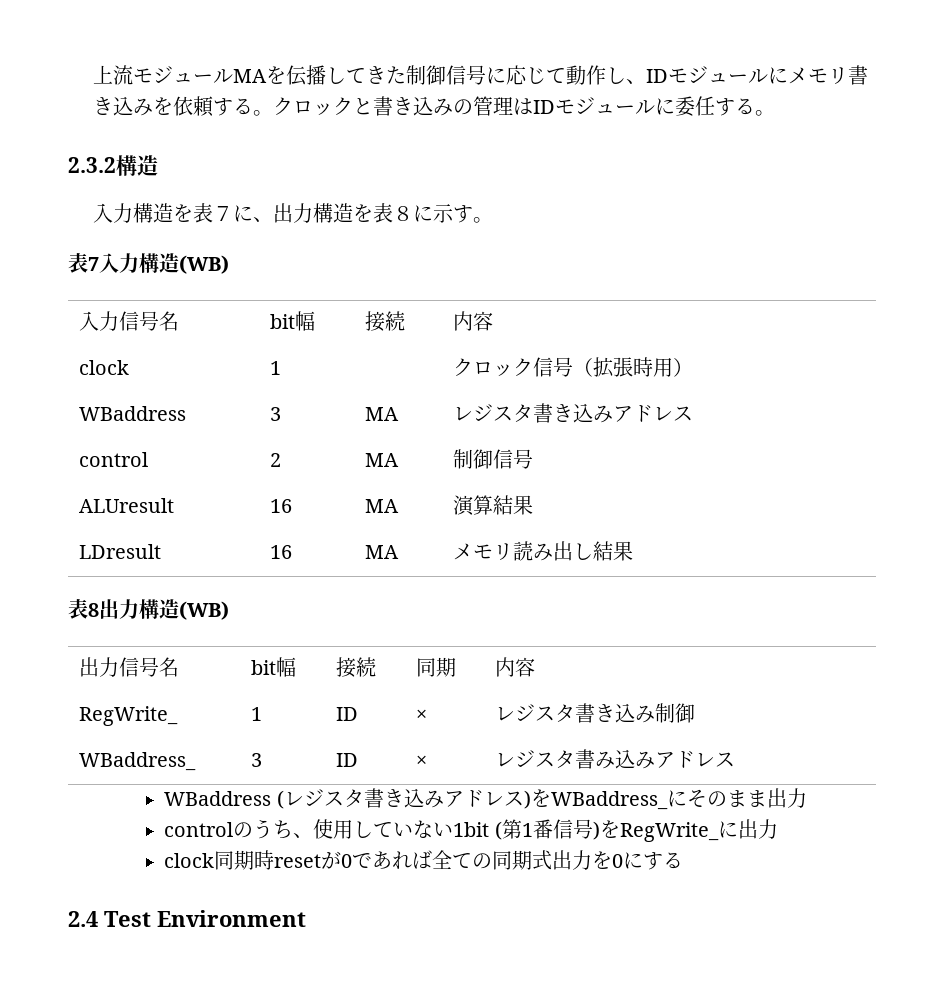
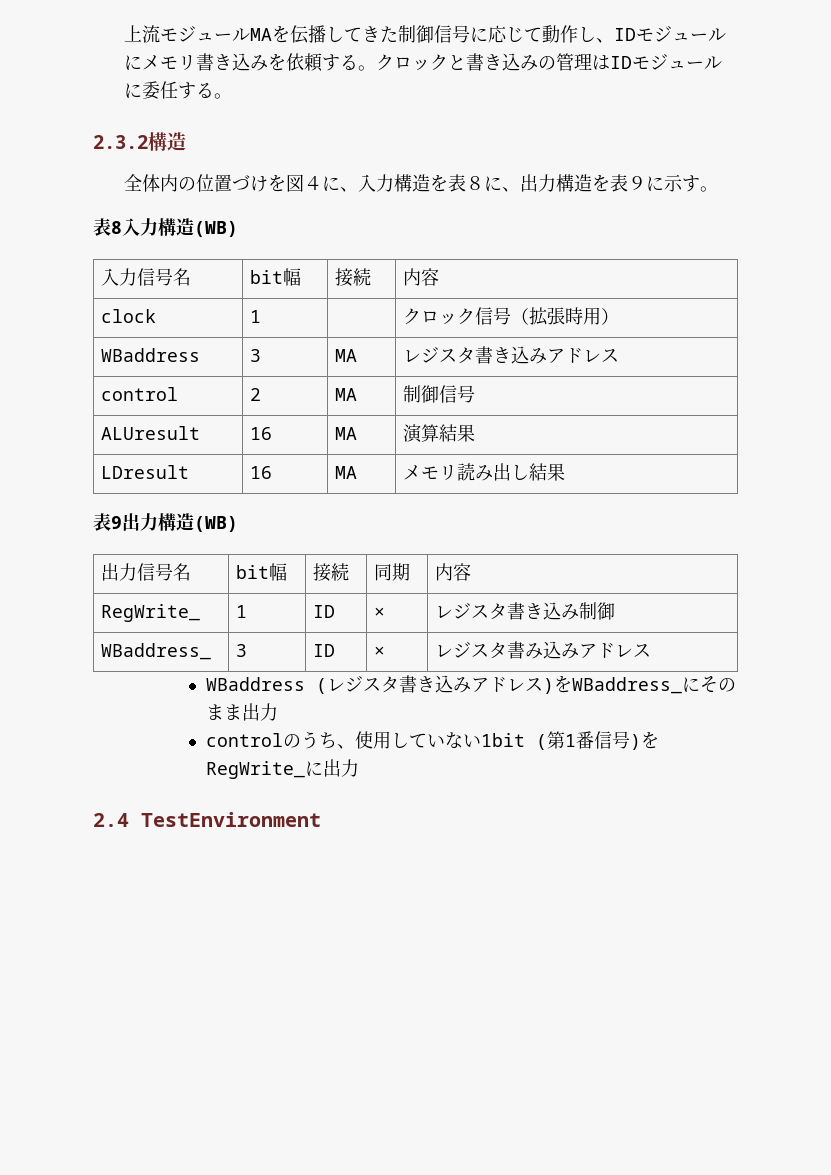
- 入力構造を表７に、出力構造を表８に示す。
+ 全体内の位置づけを図４に、入力構造を表８に、出力構造を表９に示す。
- 表7入力構造(WB)
+ 表8入力構造(WB)
- 表8出力構造(WB)
+ 表9出力構造(WB)
- clock同期時resetが0であれば全ての同期式出力を0にする
- 2.4 Test Environment
+ 2.4 TestEnvironment

